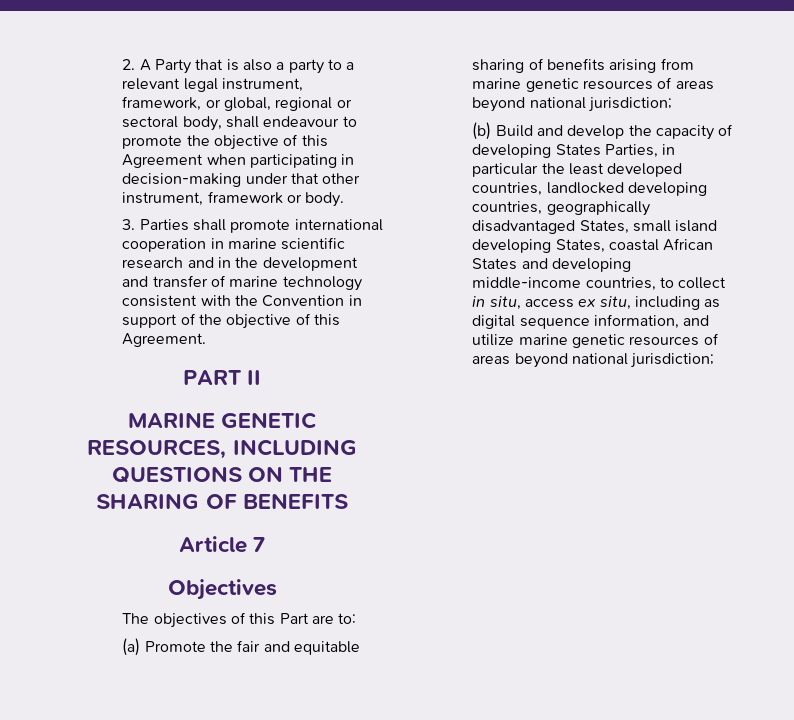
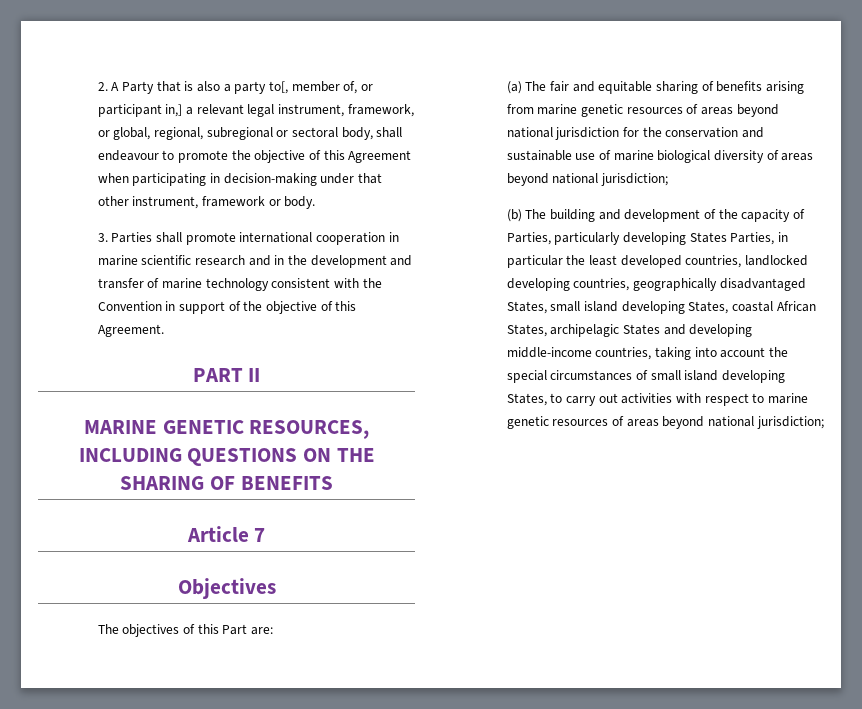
- 2. A Party that is also a party to a relevant legal instrument, framework, or global, regional or sectoral body, shall endeavour to promote the objective of this Agreement when participating in decision-making under that other instrument, framework or body.
+ 2. A Party that is also a party to[, member of, or participant in,] a relevant legal instrument, framework, or global, regional, subregional or sectoral body, shall endeavour to promote the objective of this Agreement when participating in decision-making under that other instrument, framework or body.
- The objectives of this Part are to:
+ The objectives of this Part are:
- (a) Promote the fair and equitable sharing of benefits arising from marine genetic resources of areas beyond national jurisdiction;
- (b) Build and develop the capacity of developing States Parties, in particular the least developed countries, landlocked developing countries, geographically disadvantaged States, small island developing States, coastal African States and developing middle-income countries, to collect in situ, access ex situ, including as digital sequence information, and utilize marine genetic resources of areas beyond national jurisdiction;
+ (a) The fair and equitable sharing of benefits arising from marine genetic resources of areas beyond national jurisdiction for the conservation and sustainable use of marine biological diversity of areas beyond national jurisdiction;
+ (b) The building and development of the capacity of Parties, particularly developing States Parties, in particular the least developed countries, landlocked developing countries, geographically disadvantaged States, small island developing States, coastal African States, archipelagic States and developing middle-income countries, taking into account the special circumstances of small island developing States, to carry out activities with respect to marine genetic resources of areas beyond national jurisdiction;

